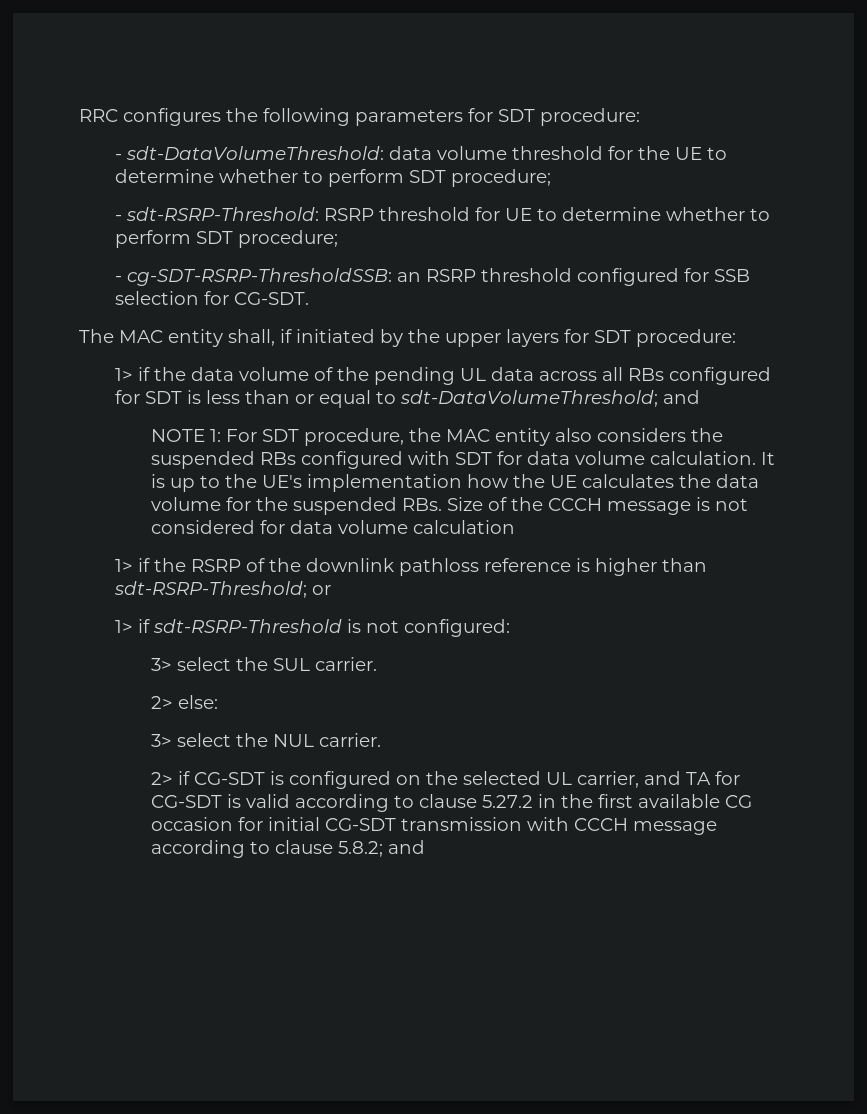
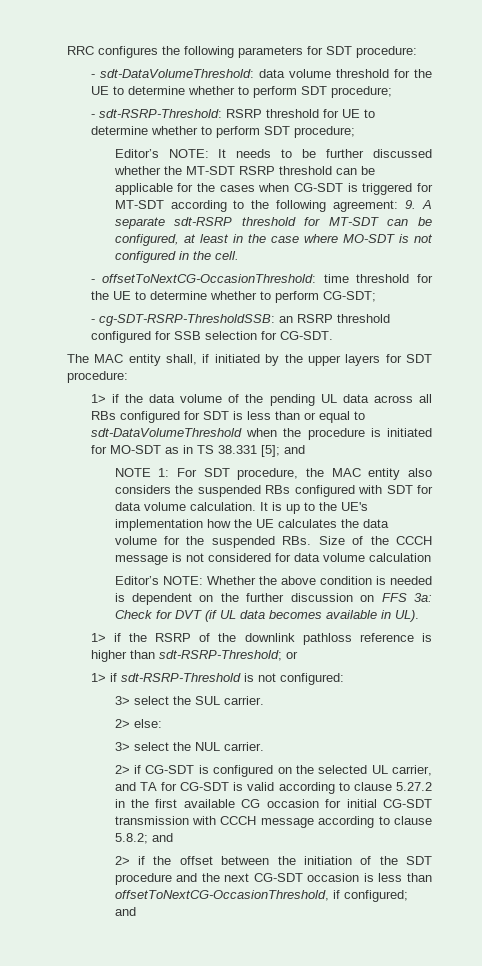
+ Editor’s NOTE: It needs to be further discussed whether the MT-SDT RSRP threshold can be applicable for the cases when CG-SDT is triggered for MT-SDT according to the following agreement: 9. A separate sdt-RSRP threshold for MT-SDT can be configured, at least in the case where MO-SDT is not configured in the cell.
+ - offsetToNextCG-OccasionThreshold: time threshold for the UE to determine whether to perform CG-SDT;
- 1> if the data volume of the pending UL data across all RBs configured for SDT is less than or equal to sdt-DataVolumeThreshold; and
+ 1> if the data volume of the pending UL data across all RBs configured for SDT is less than or equal to sdt-DataVolumeThreshold when the procedure is initiated for MO-SDT as in TS 38.331 [5]; and
+ Editor’s NOTE: Whether the above condition is needed is dependent on the further discussion on FFS 3a: Check for DVT (if UL data becomes available in UL).
+ 2> if the offset between the initiation of the SDT procedure and the next CG-SDT occasion is less than offsetToNextCG-OccasionThreshold, if configured; and

